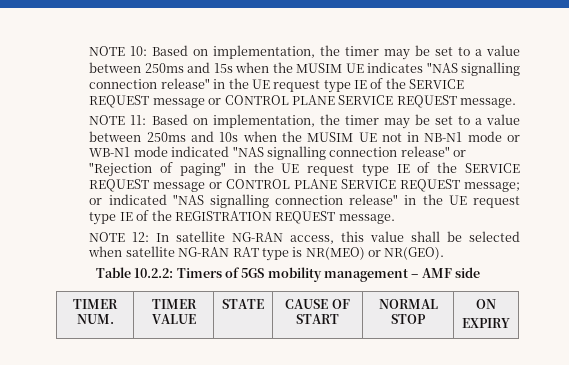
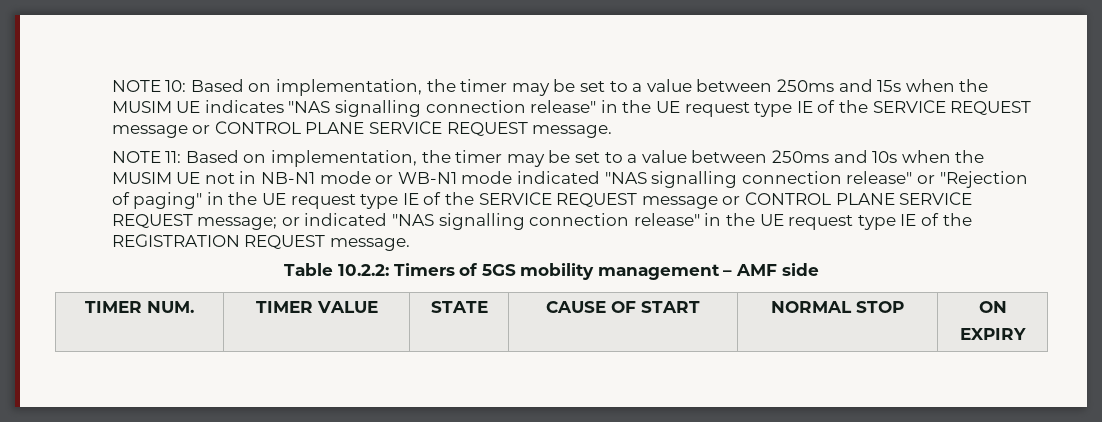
- NOTE 12: In satellite NG-RAN access, this value shall be selected when satellite NG-RAN RAT type is NR(MEO) or NR(GEO).

